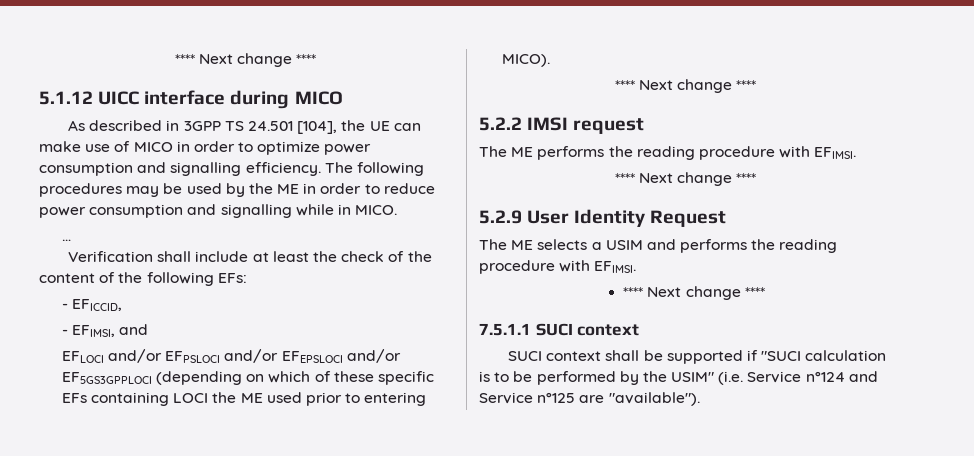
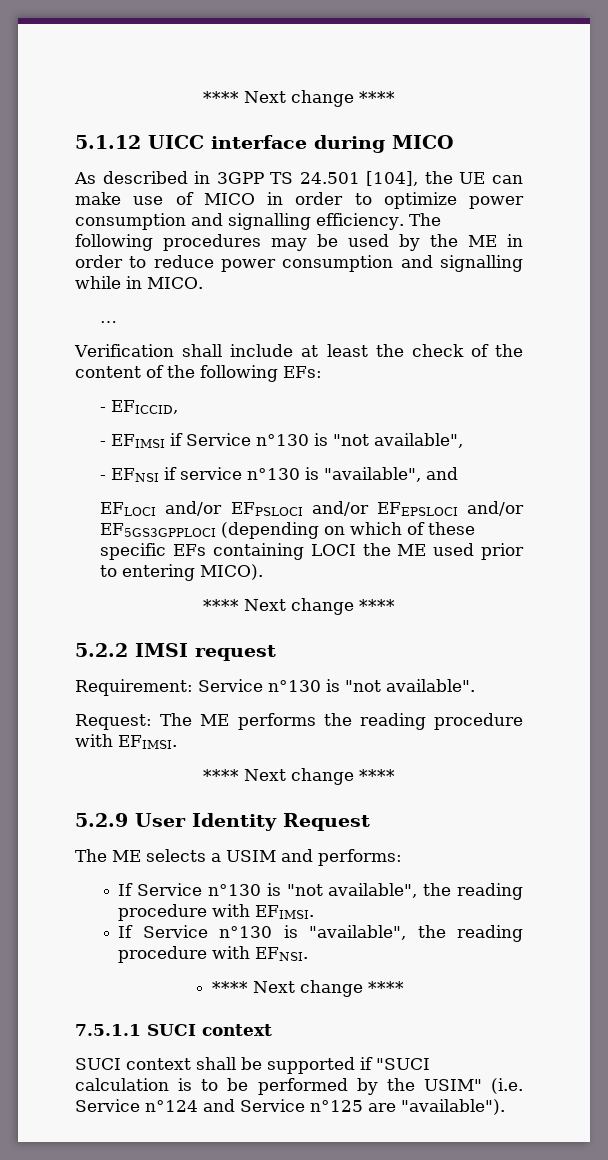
- - EFIMSI, and
+ - EFIMSI if Service n°130 is "not available",
+ - EFNSI if service n°130 is "available", and
- The ME performs the reading procedure with EFIMSI.
+ Requirement: Service n°130 is "not available".
+ Request: The ME performs the reading procedure with EFIMSI.
- The ME selects a USIM and performs the reading procedure with EFIMSI.
+ The ME selects a USIM and performs:
+ If Service n°130 is "not available", the reading procedure with EFIMSI.
+ If Service n°130 is "available", the reading procedure with EFNSI.

